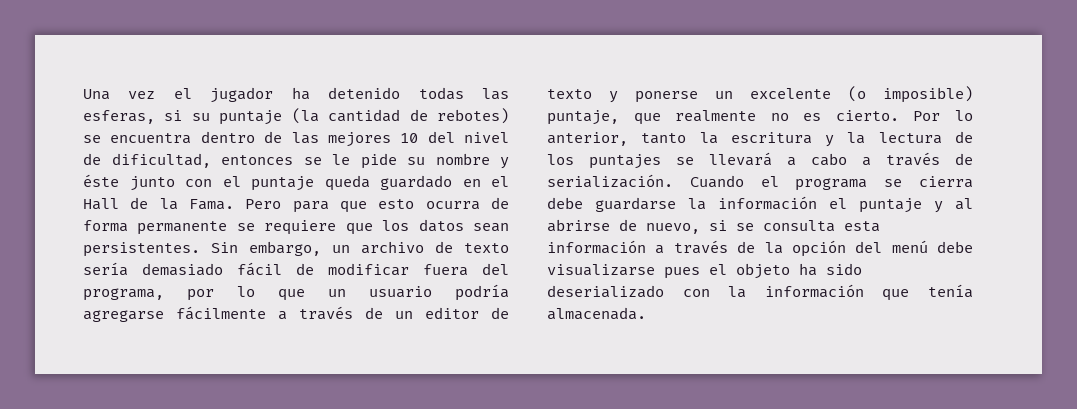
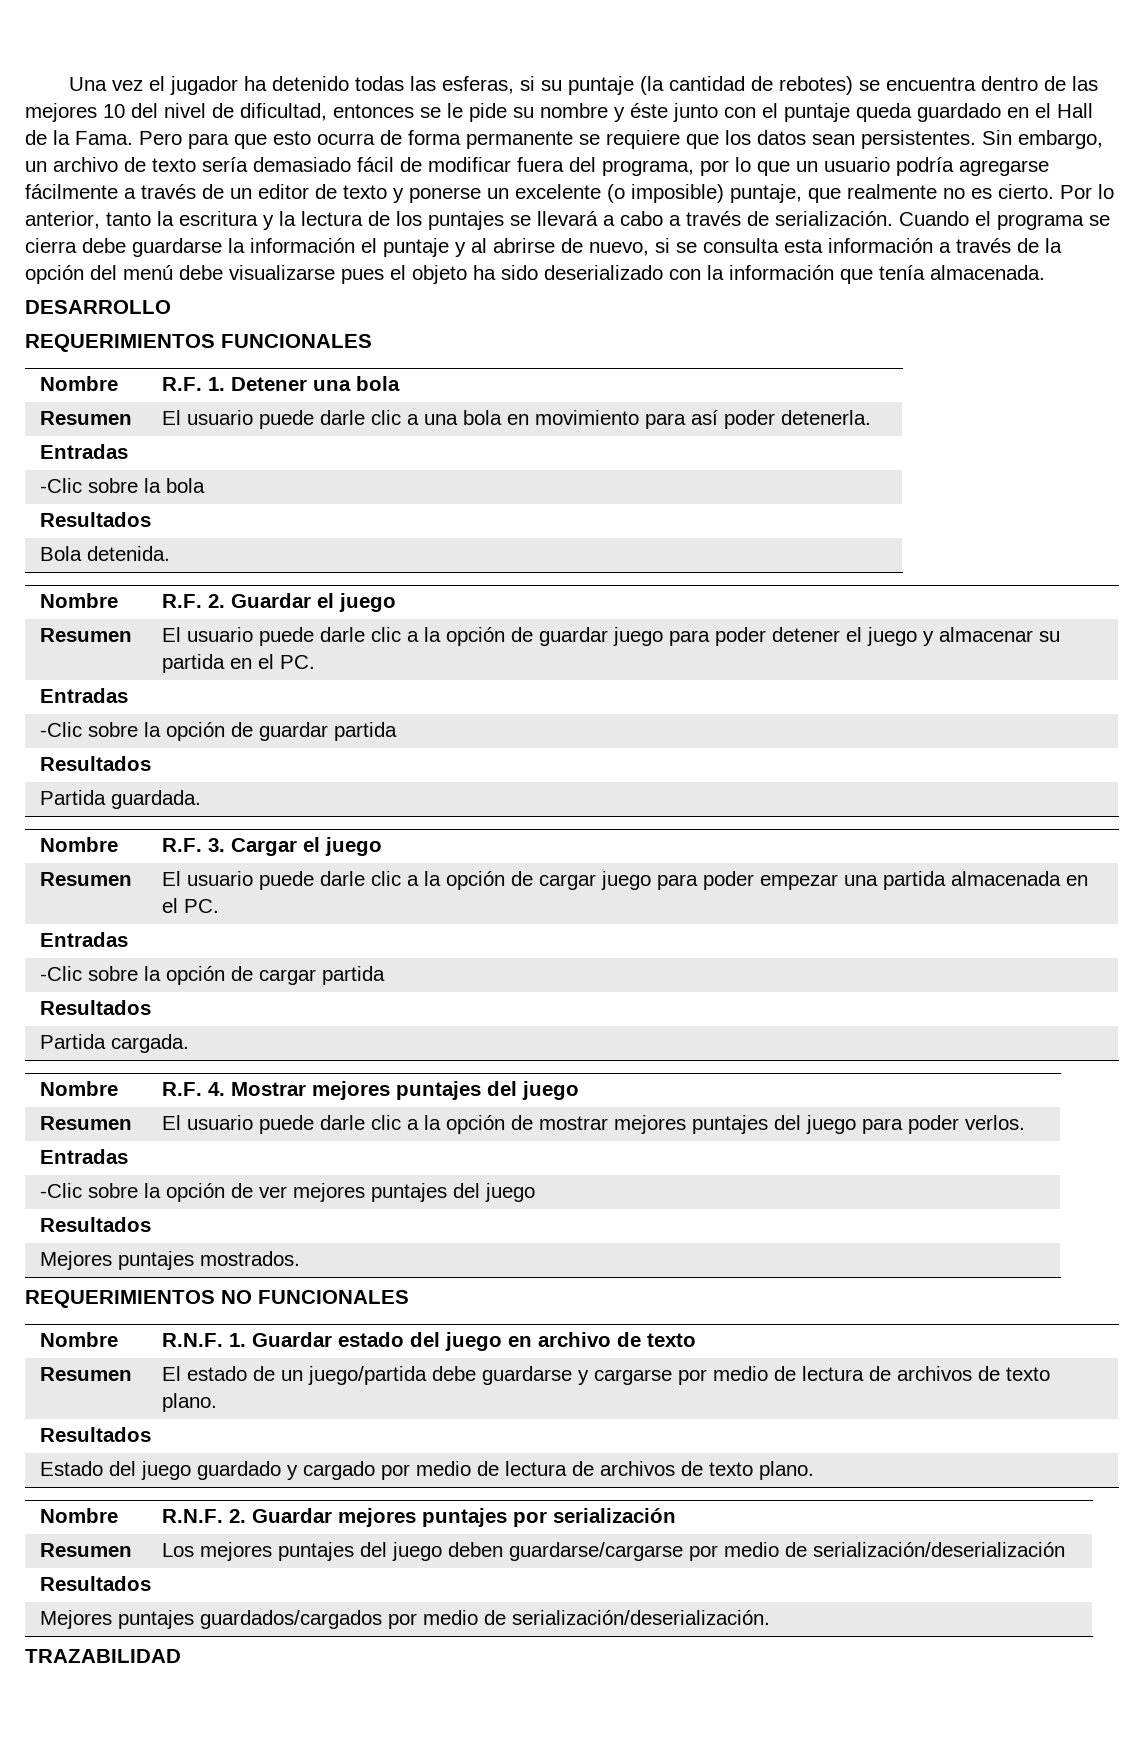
+ DESARROLLO
+ REQUERIMIENTOS FUNCIONALES
+ Nombre | R.F. 1. Detener una bola
+ Resumen | El usuario puede darle clic a una bola en movimiento para así poder detenerla.
+ Entradas
+ -Clic sobre la bola
+ Resultados
+ Bola detenida.
+ Nombre | R.F. 2. Guardar el juego
+ Resumen | El usuario puede darle clic a la opción de guardar juego para poder detener el juego y almacenar su partida en el PC.
+ Entradas
+ -Clic sobre la opción de guardar partida
+ Resultados
+ Partida guardada.
+ Nombre | R.F. 3. Cargar el juego
+ Resumen | El usuario puede darle clic a la opción de cargar juego para poder empezar una partida almacenada en el PC.
+ Entradas
+ -Clic sobre la opción de cargar partida
+ Resultados
+ Partida cargada.
+ Nombre | R.F. 4. Mostrar mejores puntajes del juego
+ Resumen | El usuario puede darle clic a la opción de mostrar mejores puntajes del juego para poder verlos.
+ Entradas
+ -Clic sobre la opción de ver mejores puntajes del juego
+ Resultados
+ Mejores puntajes mostrados.
+ REQUERIMIENTOS NO FUNCIONALES
+ Nombre | R.N.F. 1. Guardar estado del juego en archivo de texto
+ Resumen | El estado de un juego/partida debe guardarse y cargarse por medio de lectura de archivos de texto plano.
+ Resultados
+ Estado del juego guardado y cargado por medio de lectura de archivos de texto plano.
+ Nombre | R.N.F. 2. Guardar mejores puntajes por serialización
+ Resumen | Los mejores puntajes del juego deben guardarse/cargarse por medio de serialización/deserialización
+ Resultados
+ Mejores puntajes guardados/cargados por medio de serialización/deserialización.
+ TRAZABILIDAD

